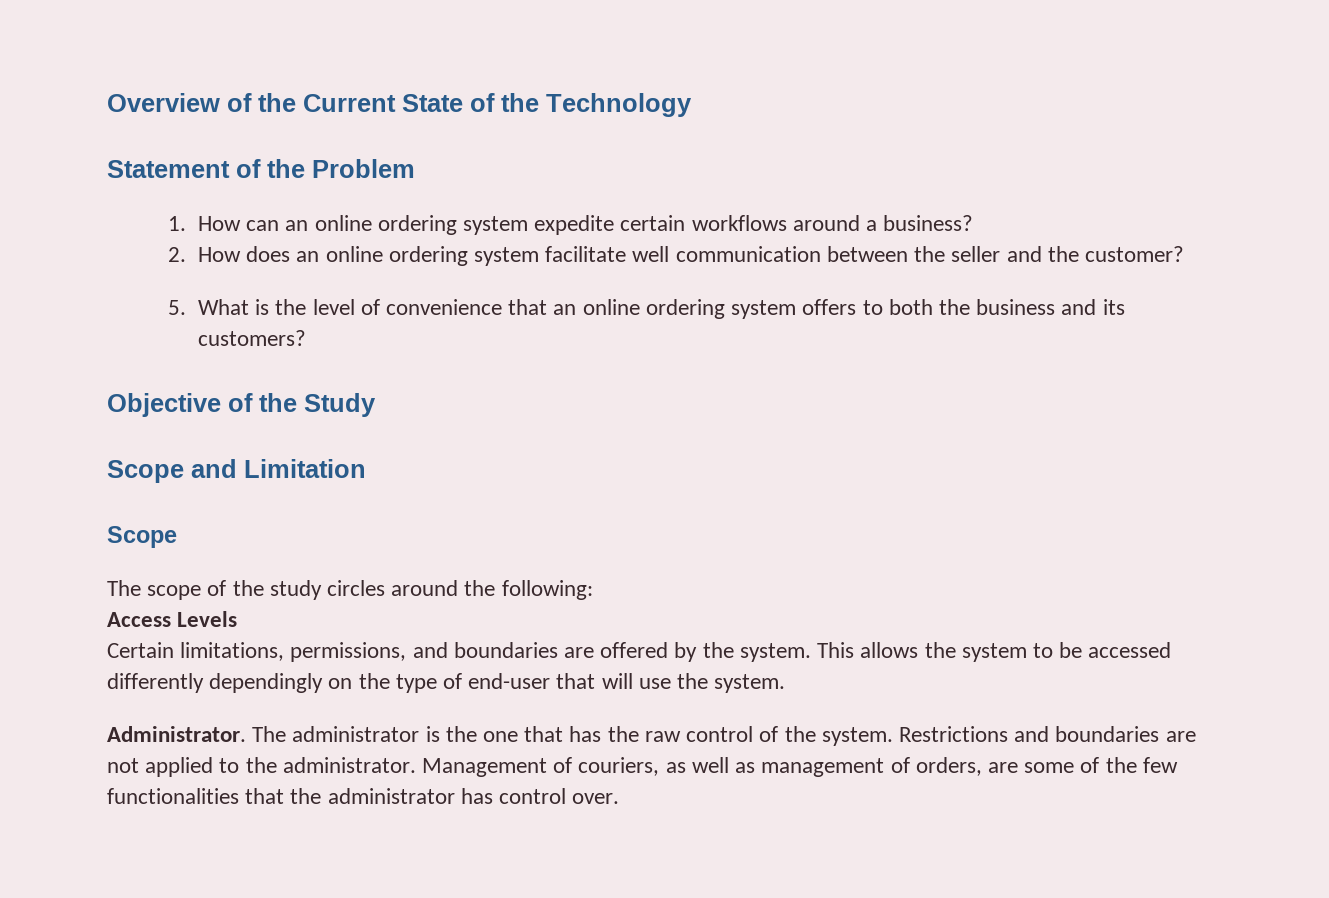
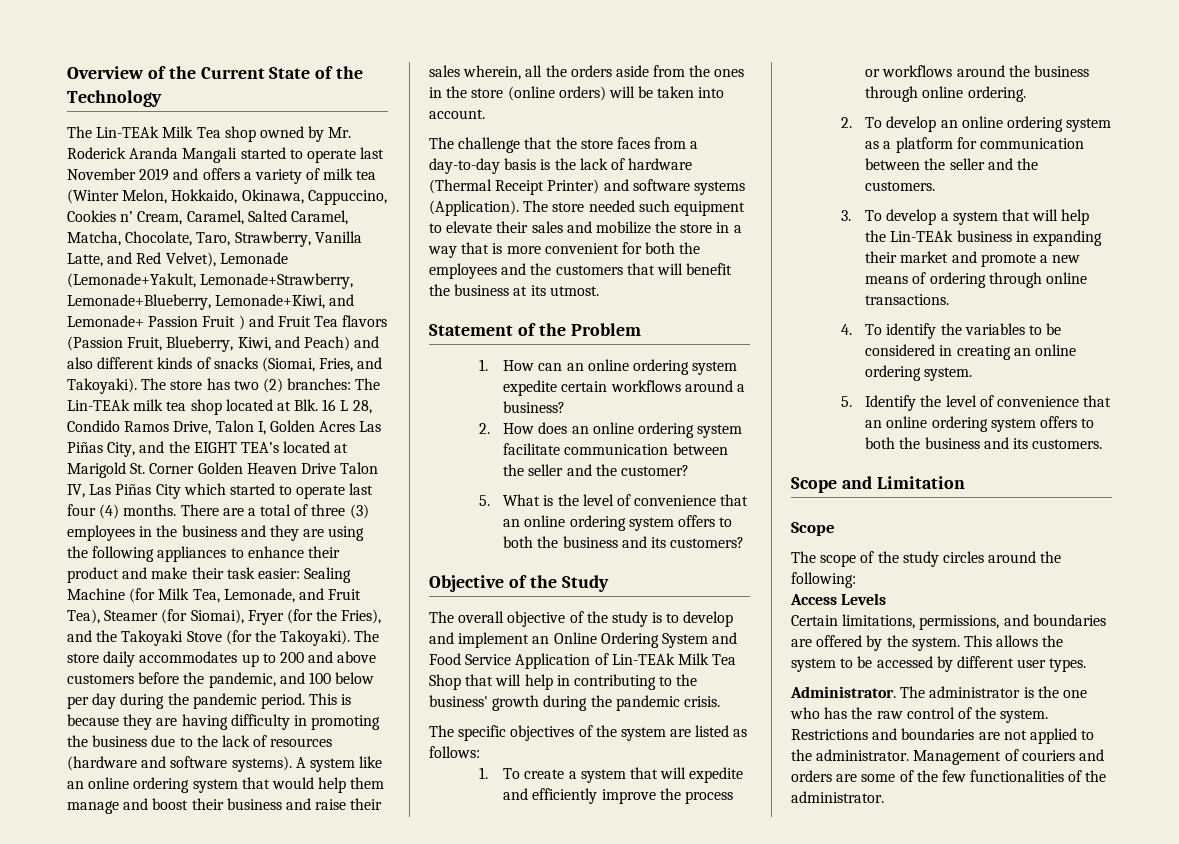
+ The Lin-TEAk Milk Tea shop owned by Mr. Roderick Aranda Mangali started to operate last November 2019 and offers a variety of milk tea (Winter Melon, Hokkaido, Okinawa, Cappuccino, Cookies n’ Cream, Caramel, Salted Caramel, Matcha, Chocolate, Taro, Strawberry, Vanilla Latte, and Red Velvet), Lemonade (Lemonade+Yakult, Lemonade+Strawberry, Lemonade+Blueberry, Lemonade+Kiwi, and Lemonade+ Passion Fruit ) and Fruit Tea flavors (Passion Fruit, Blueberry, Kiwi, and Peach) and also different kinds of snacks (Siomai, Fries, and Takoyaki). The store has two (2) branches: The Lin-TEAk milk tea shop located at Blk. 16 L 28, Condido Ramos Drive, Talon I, Golden Acres Las Piñas City, and the EIGHT TEA’s located at Marigold St. Corner Golden Heaven Drive Talon IV, Las Piñas City which started to operate last four (4) months. There are a total of three (3) employees in the business and they are using the following appliances to enhance their product and make their task easier: Sealing Machine (for Milk Tea, Lemonade, and Fruit Tea), Steamer (for Siomai), Fryer (for the Fries), and the Takoyaki Stove (for the Takoyaki). The store daily accommodates up to 200 and above customers before the pandemic, and 100 below per day during the pandemic period. This is because they are having difficulty in promoting the business due to the lack of resources (hardware and software systems). A system like an online ordering system that would help them manage and boost their business and raise their sales wherein, all the orders aside from the ones in the store (online orders) will be taken into account.
+ The challenge that the store faces from a day-to-day basis is the lack of hardware (Thermal Receipt Printer) and software systems (Application). The store needed such equipment to elevate their sales and mobilize the store in a way that is more convenient for both the employees and the customers that will benefit the business at its utmost.
- 2. How does an online ordering system facilitate well communication between the seller and the customer?
+ 2. How does an online ordering system facilitate communication between the seller and the customer?
+ The overall objective of the study is to develop and implement an Online Ordering System and Food Service Application of Lin-TEAk Milk Tea Shop that will help in contributing to the business' growth during the pandemic crisis.
+ The specific objectives of the system are listed as follows:
+ 1. To create a system that will expedite and efficiently improve the process or workflows around the business through online ordering.
+ 2. To develop an online ordering system as a platform for communication between the seller and the customers.
+ 3. To develop a system that will help the Lin-TEAk business in expanding their market and promote a new means of ordering through online transactions.
+ 4. To identify the variables to be considered in creating an online ordering system.
+ 5. Identify the level of convenience that an online ordering system offers to both the business and its customers.
- This allows the system to be accessed differently dependingly on the type of end-user that will use the system.
+ This allows the system to be accessed by different user types.
- The administrator is the one that has the raw control of the system.
+ The administrator is the one who has the raw control of the system.
- Management of couriers, as well as management of orders, are some of the few functionalities that the administrator has control over.
+ Management of couriers and orders are some of the few functionalities of the administrator.

